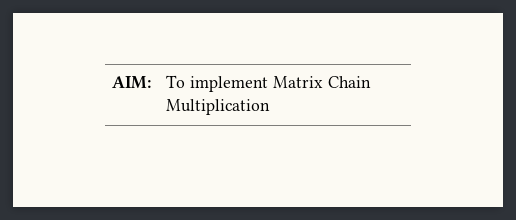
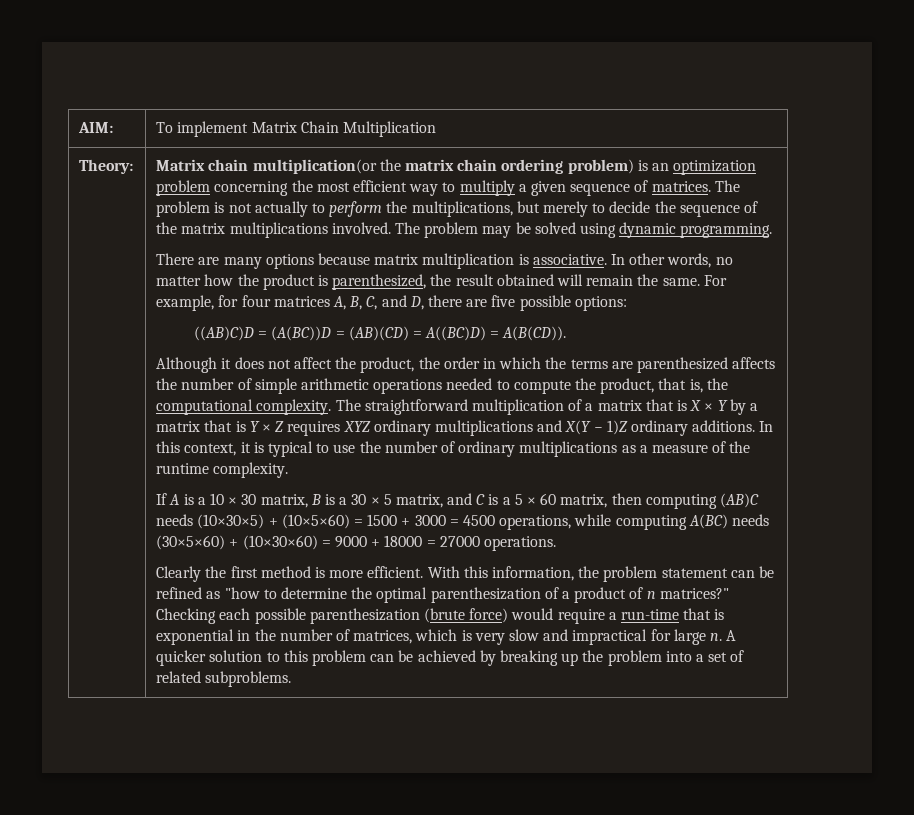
+ Theory: | Matrix chain multiplication(or the matrix chain ordering problem) is an optimization problem concerning the most efficient way to multiply a given sequence of matrices. The problem is not actually to perform the multiplications, but merely to decide the sequence of the matrix multiplications involved. The problem may be solved using dynamic programming.
+ There are many options because matrix multiplication is associative. In other words, no matter how the product is parenthesized, the result obtained will remain the same. For example, for four matrices A, B, C, and D, there are five possible options:
+ ((AB)C)D = (A(BC))D = (AB)(CD) = A((BC)D) = A(B(CD)).
+ Although it does not affect the product, the order in which the terms are parenthesized affects the number of simple arithmetic operations needed to compute the product, that is, the computational complexity. The straightforward multiplication of a matrix that is X × Y by a matrix that is Y × Z requires XYZ ordinary multiplications and X(Y − 1)Z ordinary additions. In this context, it is typical to use the number of ordinary multiplications as a measure of the runtime complexity.
+ If A is a 10 × 30 matrix, B is a 30 × 5 matrix, and C is a 5 × 60 matrix, then computing (AB)C needs (10×30×5) + (10×5×60) = 1500 + 3000 = 4500 operations, while computing A(BC) needs (30×5×60) + (10×30×60) = 9000 + 18000 = 27000 operations.
+ Clearly the first method is more efficient. With this information, the problem statement can be refined as "how to determine the optimal parenthesization of a product of n matrices?" Checking each possible parenthesization (brute force) would require a run-time that is exponential in the number of matrices, which is very slow and impractical for large n. A quicker solution to this problem can be achieved by breaking up the problem into a set of related subproblems.

